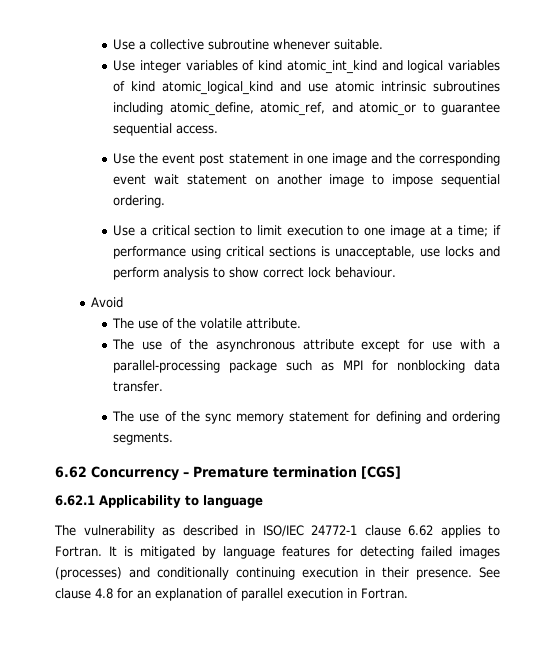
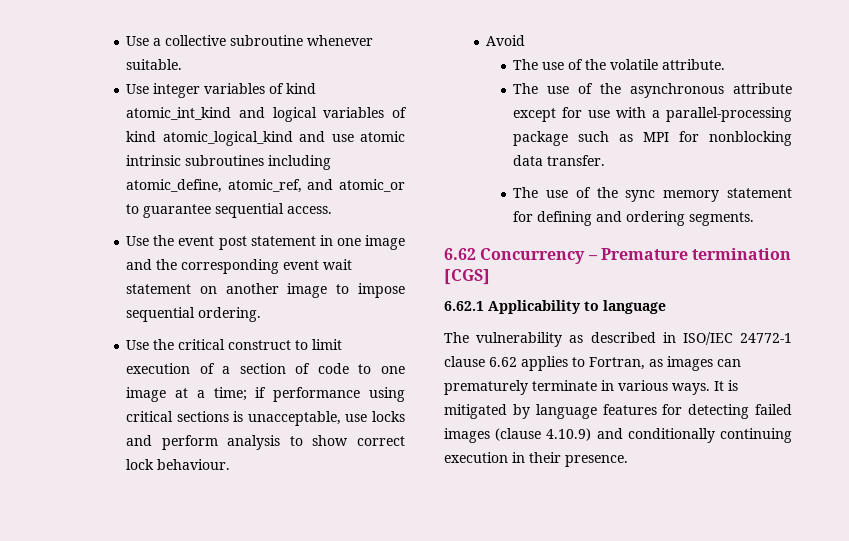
- Use a critical section to limit execution to one image at a time; if performance using critical sections is unacceptable, use locks and perform analysis to show correct lock behaviour.
+ Use the critical construct to limit execution of a section of code to one image at a time; if performance using critical sections is unacceptable, use locks and perform analysis to show correct lock behaviour.
- The vulnerability as described in ISO/IEC 24772-1 clause 6.62 applies to Fortran.
+ The vulnerability as described in ISO/IEC 24772-1 clause 6.62 applies to Fortran, as images can prematurely terminate in various ways.
- It is mitigated by language features for detecting failed images (processes) and conditionally continuing execution in their presence. See clause 4.8 for an explanation of parallel execution in Fortran.
+ It is mitigated by language features for detecting failed images (clause 4.10.9) and conditionally continuing execution in their presence.

